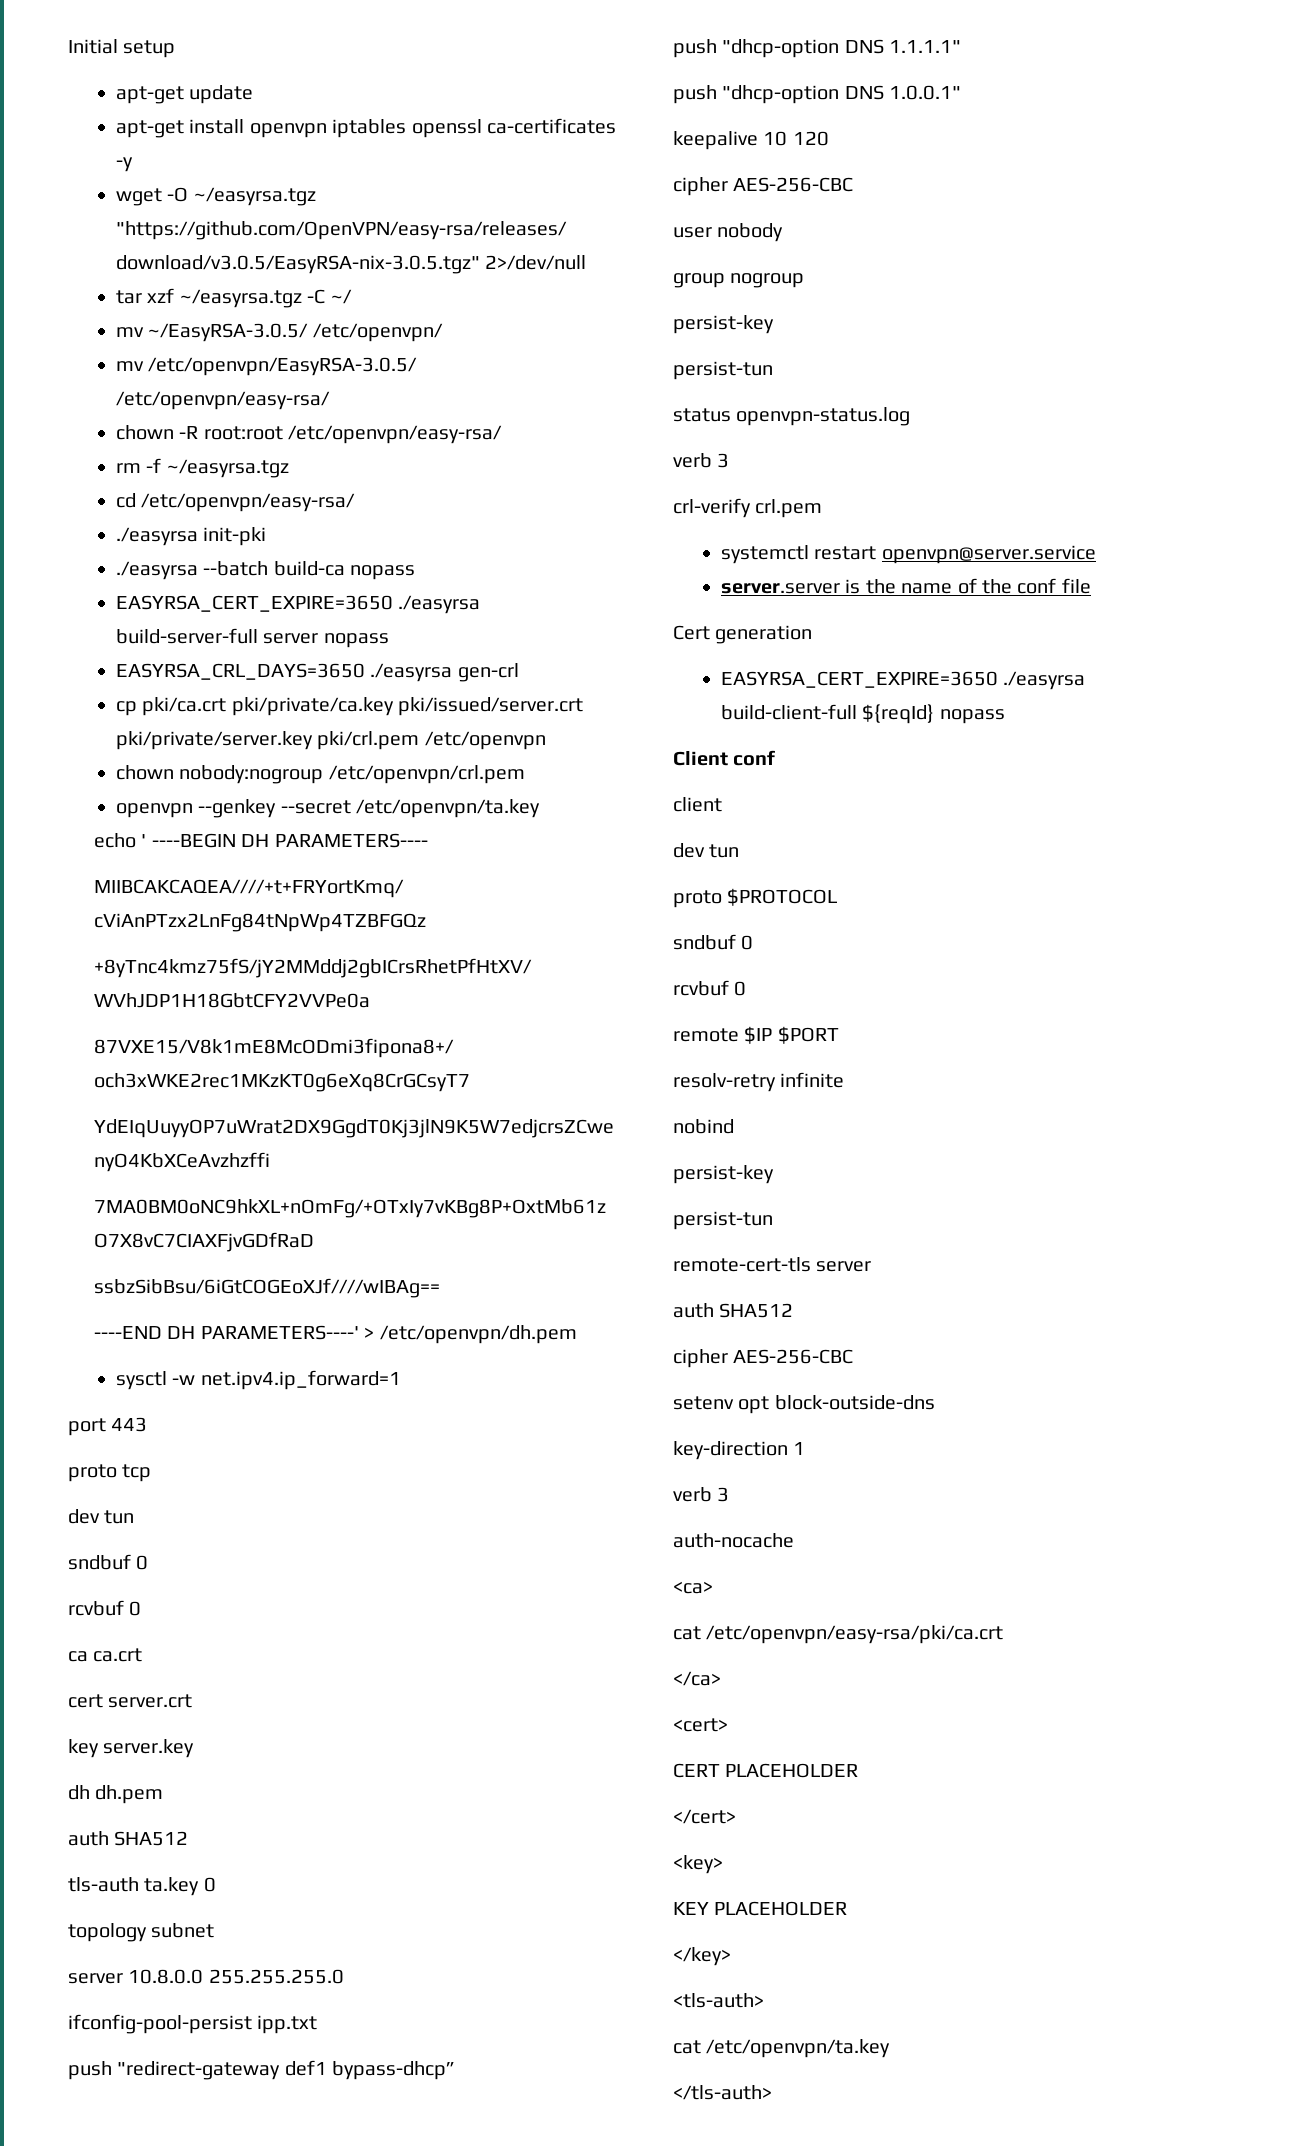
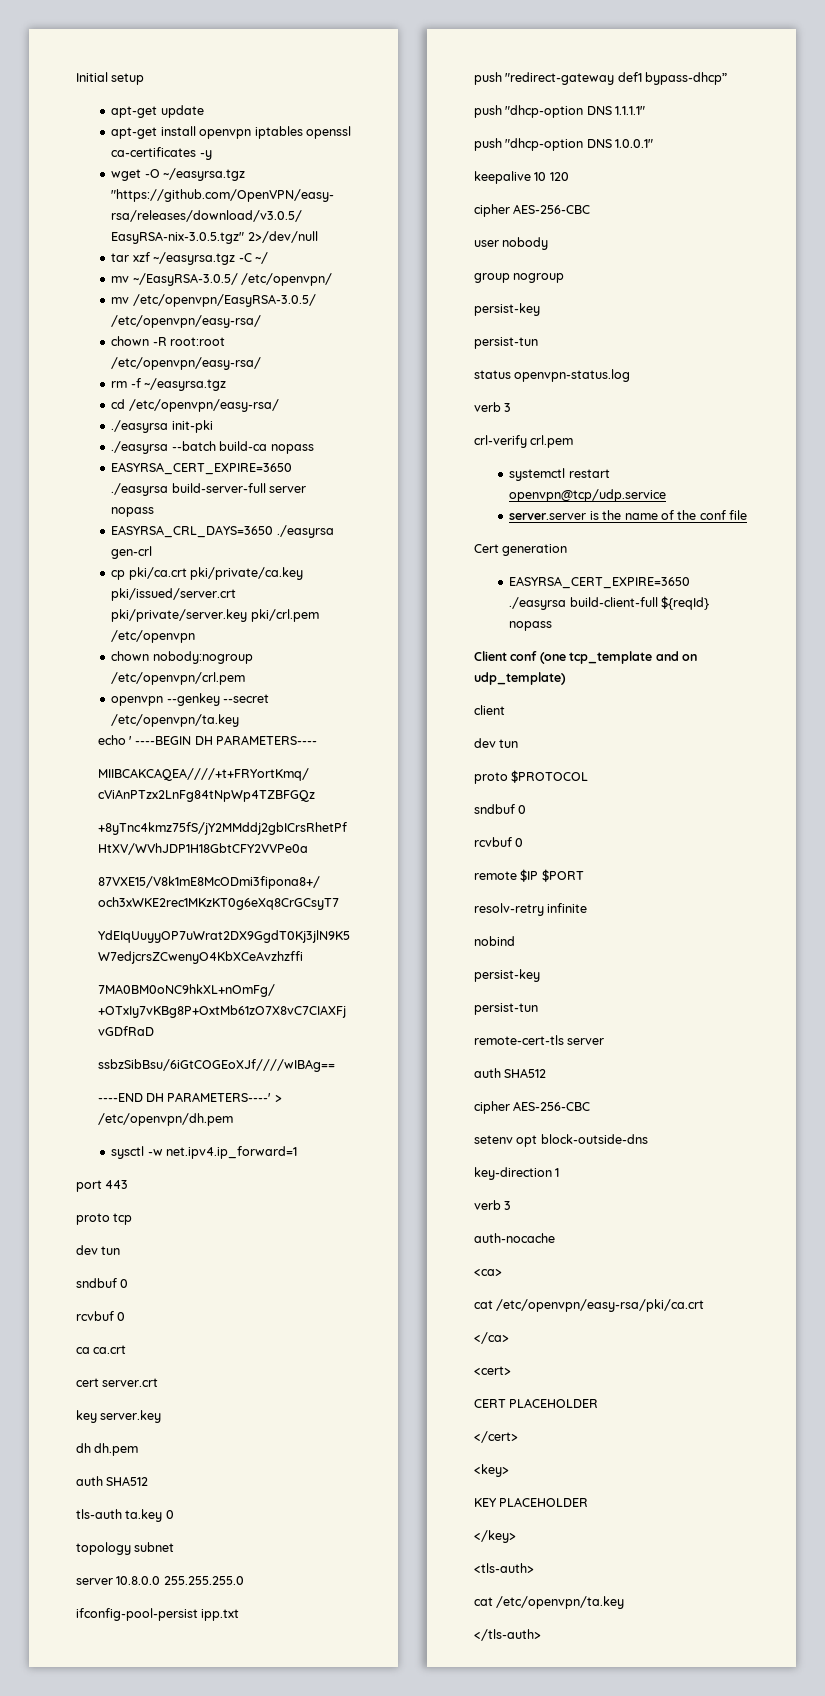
- systemctl restart openvpn@server.service
+ systemctl restart openvpn@tcp/udp.service
- Client conf
+ Client conf (one tcp_template and on udp_template)

